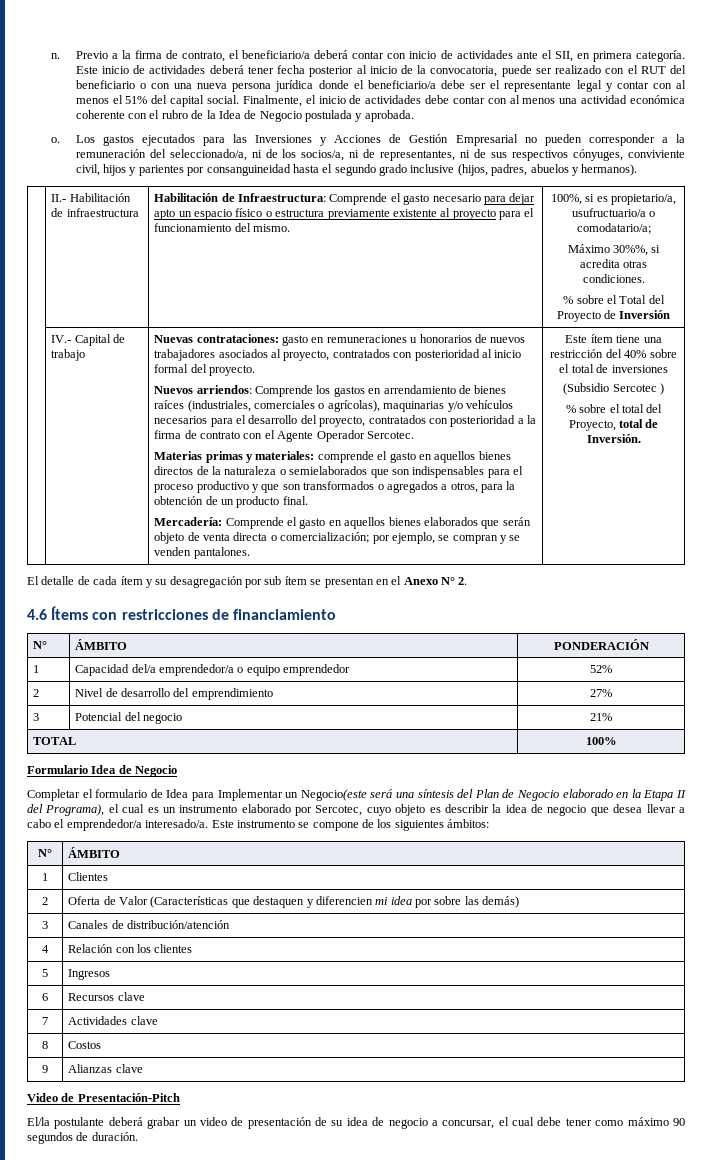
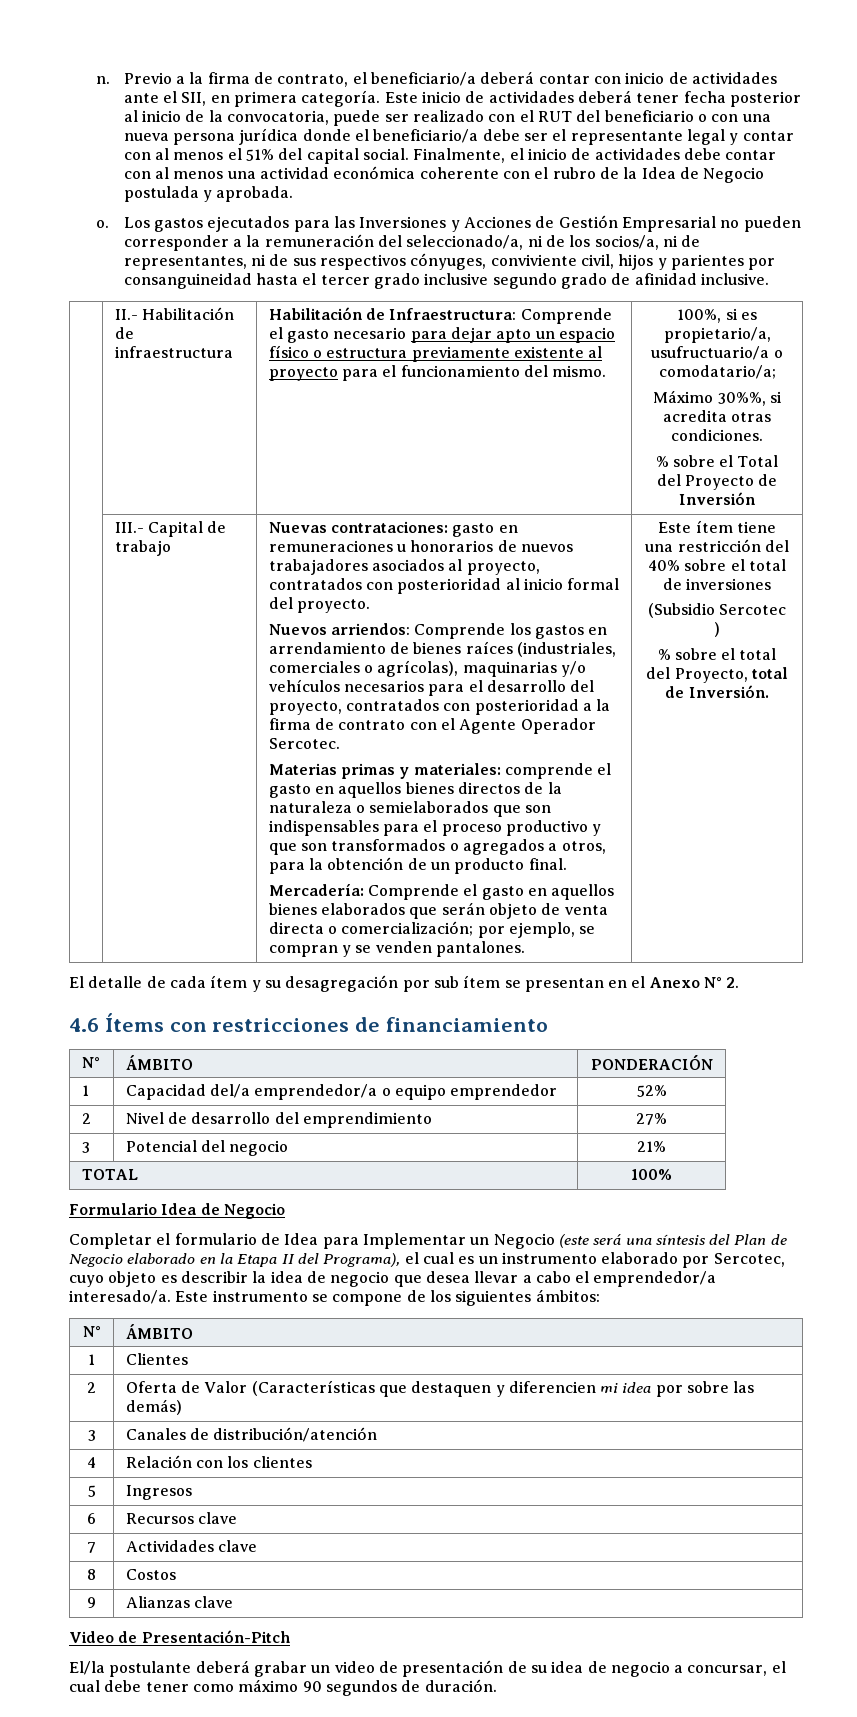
- Los gastos ejecutados para las Inversiones y Acciones de Gestión Empresarial no pueden corresponder a la remuneración del seleccionado/a, ni de los socios/a, ni de representantes, ni de sus respectivos cónyuges, conviviente civil, hijos y parientes por consanguineidad hasta el segundo grado inclusive (hijos, padres, abuelos y hermanos).
+ Los gastos ejecutados para las Inversiones y Acciones de Gestión Empresarial no pueden corresponder a la remuneración del seleccionado/a, ni de los socios/a, ni de representantes, ni de sus respectivos cónyuges, conviviente civil, hijos y parientes por consanguineidad hasta el tercer grado inclusive segundo grado de afinidad inclusive.
- IV.- Capital de trabajo
+ III.- Capital de trabajo
- Completar el formulario de Idea para Implementar un Negocio(este será una síntesis del Plan de Negocio elaborado en la Etapa II del Programa), el cual es un instrumento elaborado por Sercotec, cuyo objeto es describir la idea de negocio que desea llevar a cabo el emprendedor/a interesado/a.
+ Completar el formulario de Idea para Implementar un Negocio (este será una síntesis del Plan de Negocio elaborado en la Etapa II del Programa), el cual es un instrumento elaborado por Sercotec, cuyo objeto es describir la idea de negocio que desea llevar a cabo el emprendedor/a interesado/a.

